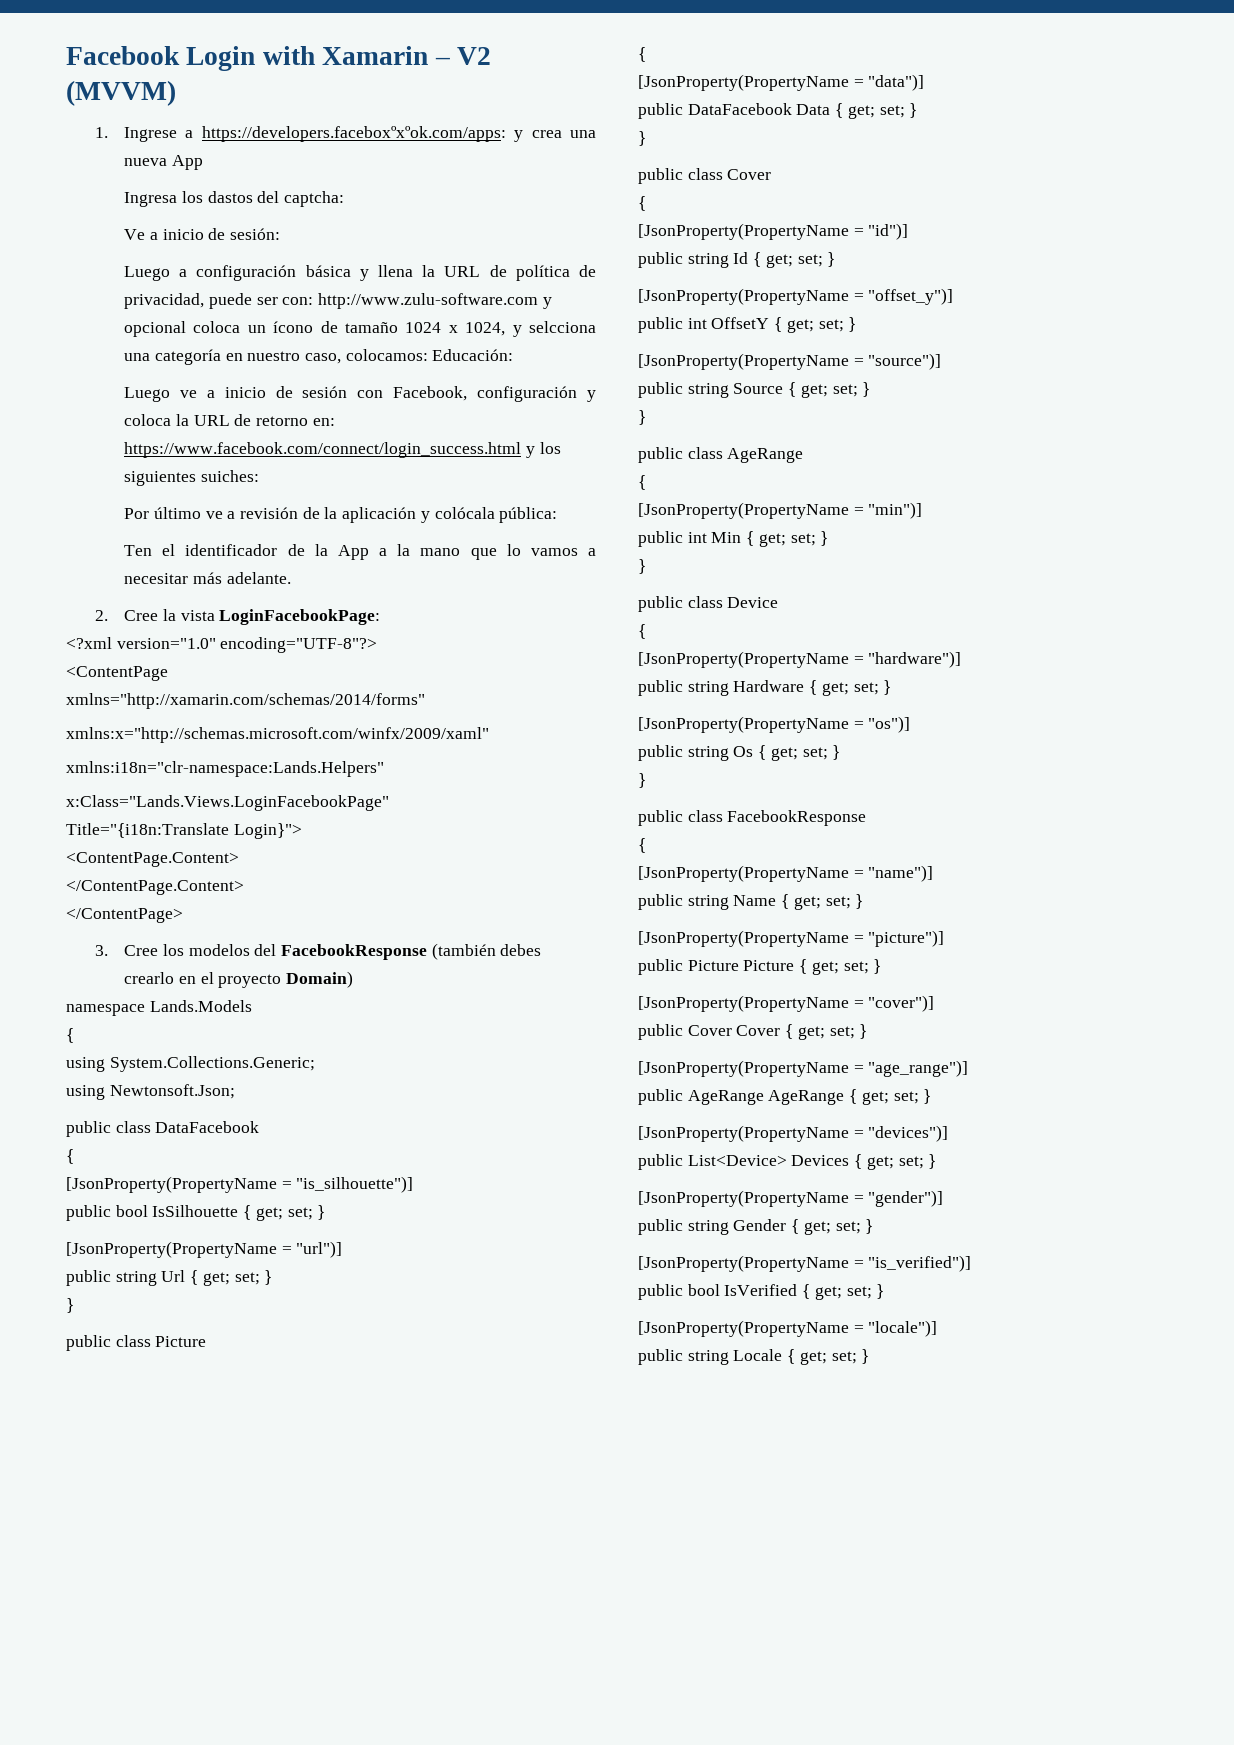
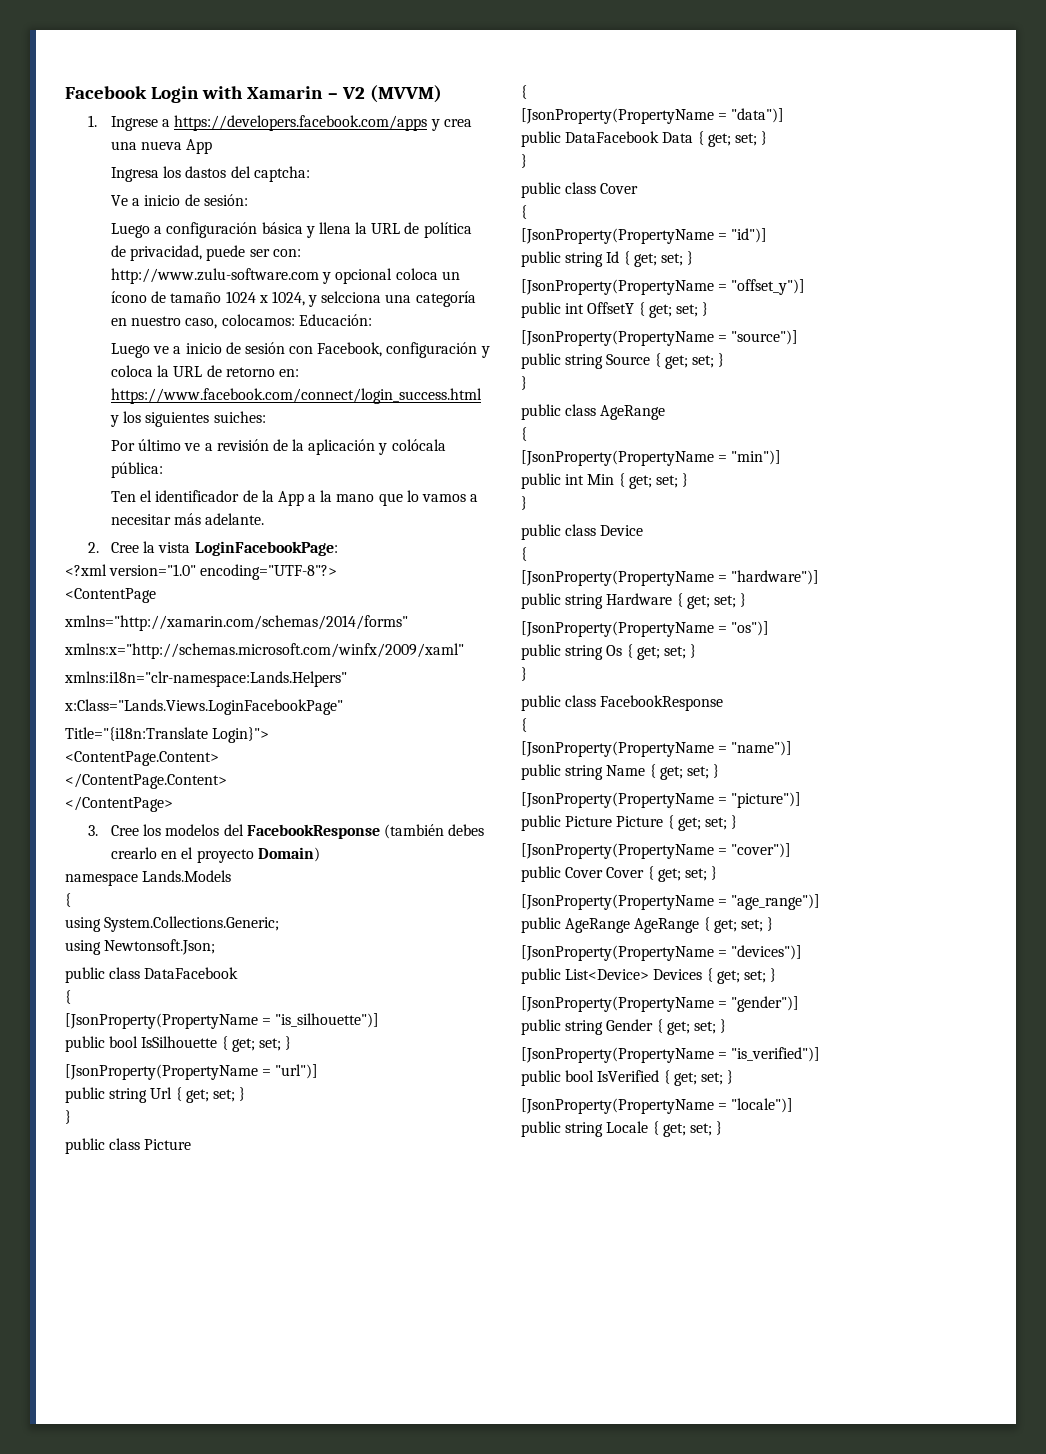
- 1. Ingrese a https://developers.faceboxºxºok.com/apps: y crea una nueva App
+ 1. Ingrese a https://developers.facebook.com/apps y crea una nueva App

